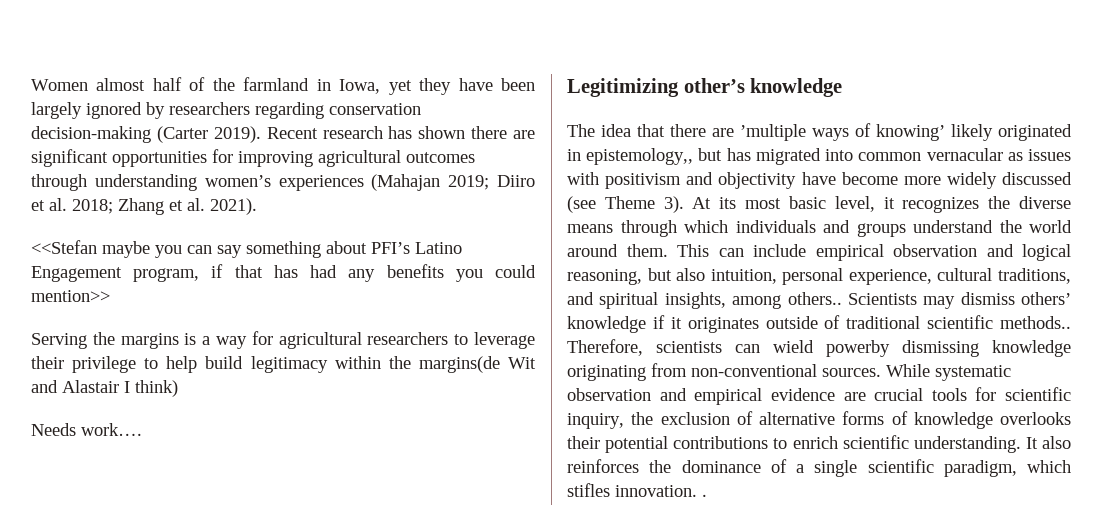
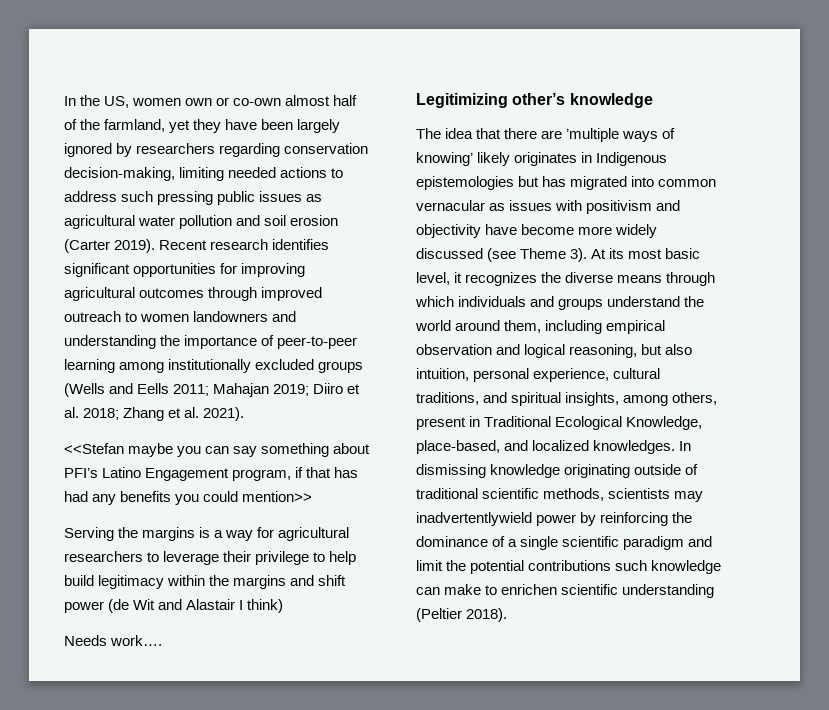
- Women almost half of the farmland in Iowa, yet they have been largely ignored by researchers regarding conservation decision-making (Carter 2019). Recent research has shown there are significant opportunities for improving agricultural outcomes through understanding women’s experiences (Mahajan 2019; Diiro et al. 2018; Zhang et al. 2021).
+ In the US, women own or co-own almost half of the farmland, yet they have been largely ignored by researchers regarding conservation decision-making, limiting needed actions to address such pressing public issues as agricultural water pollution and soil erosion (Carter 2019). Recent research identifies significant opportunities for improving agricultural outcomes through improved outreach to women landowners and understanding the importance of peer-to-peer learning among institutionally excluded groups (Wells and Eells 2011; Mahajan 2019; Diiro et al. 2018; Zhang et al. 2021).
- Serving the margins is a way for agricultural researchers to leverage their privilege to help build legitimacy within the margins(de Wit and Alastair I think)
+ Serving the margins is a way for agricultural researchers to leverage their privilege to help build legitimacy within the margins and shift power (de Wit and Alastair I think)
- The idea that there are ’multiple ways of knowing’ likely originated in epistemology,, but has migrated into common vernacular as issues with positivism and objectivity have become more widely discussed (see Theme 3).
+ The idea that there are ’multiple ways of knowing’ likely originates in Indigenous epistemologies but has migrated into common vernacular as issues with positivism and objectivity have become more widely discussed (see Theme 3).
- At its most basic level, it recognizes the diverse means through which individuals and groups understand the world around them. This can include empirical observation and logical reasoning, but also intuition, personal experience, cultural traditions, and spiritual insights, among others.. Scientists may dismiss others’ knowledge if it originates outside of traditional scientific methods.. Therefore, scientists can wield powerby dismissing knowledge originating from non-conventional sources. While systematic observation and empirical evidence are crucial tools for scientific inquiry, the exclusion of alternative forms of knowledge overlooks their potential contributions to enrich scientific understanding. It also reinforces the dominance of a single scientific paradigm, which stifles innovation. .
+ At its most basic level, it recognizes the diverse means through which individuals and groups understand the world around them, including empirical observation and logical reasoning, but also intuition, personal experience, cultural traditions, and spiritual insights, among others, present in Traditional Ecological Knowledge, place-based, and localized knowledges. In dismissing knowledge originating outside of traditional scientific methods, scientists may inadvertentlywield power by reinforcing the dominance of a single scientific paradigm and limit the potential contributions such knowledge can make to enrichen scientific understanding (Peltier 2018).

